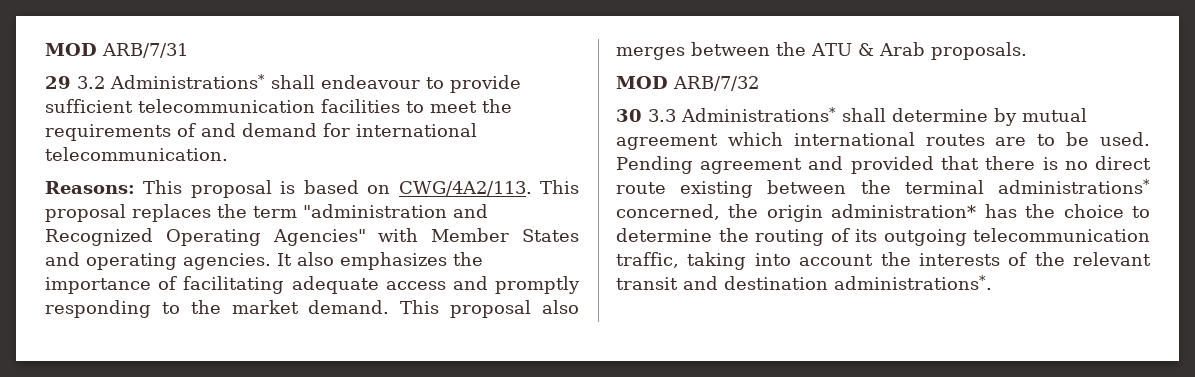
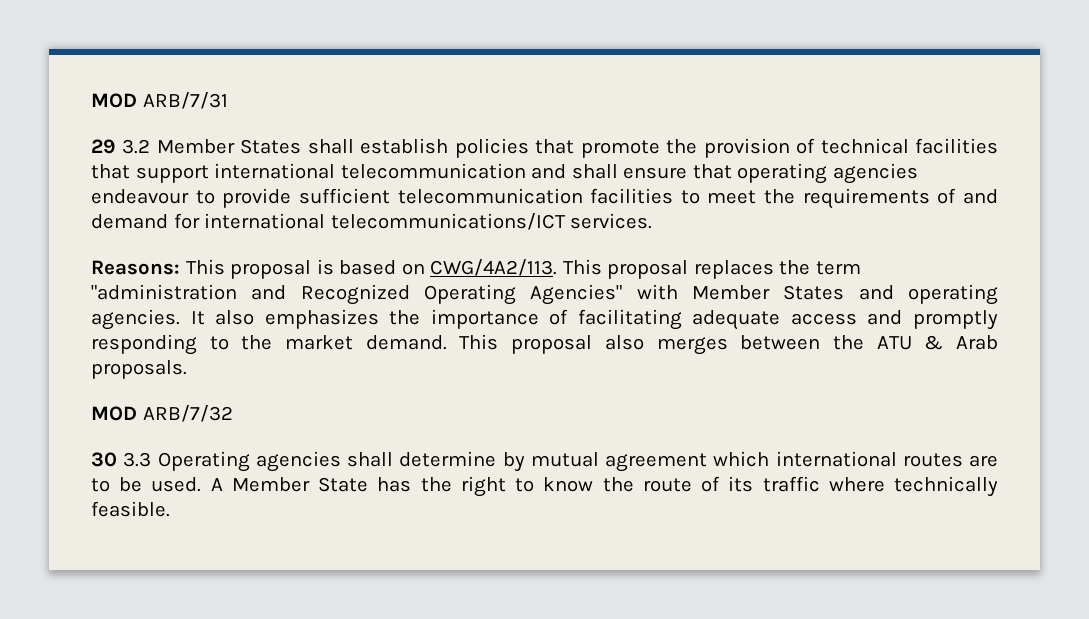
- 29 3.2 Administrations* shall endeavour to provide sufficient telecommunication facilities to meet the requirements of and demand for international telecommunication.
+ 29 3.2 Member States shall establish policies that promote the provision of technical facilities that support international telecommunication and shall ensure that operating agencies endeavour to provide sufficient telecommunication facilities to meet the requirements of and demand for international telecommunications/ICT services.
- 30 3.3 Administrations* shall determine by mutual agreement which international routes are to be used.
+ 30 3.3 Operating agencies shall determine by mutual agreement which international routes are to be used.
- Pending agreement and provided that there is no direct route existing between the terminal administrations* concerned, the origin administration* has the choice to determine the routing of its outgoing telecommunication traffic, taking into account the interests of the relevant transit and destination administrations*.
+ A Member State has the right to know the route of its traffic where technically feasible.

